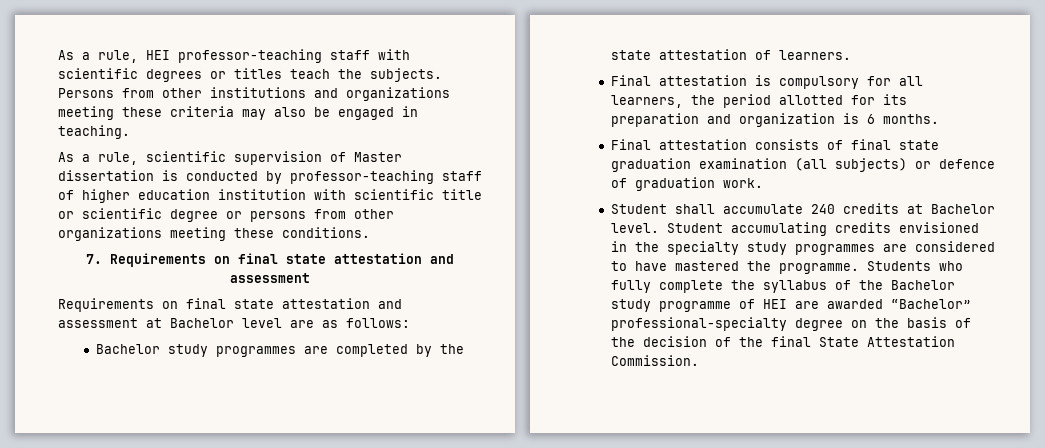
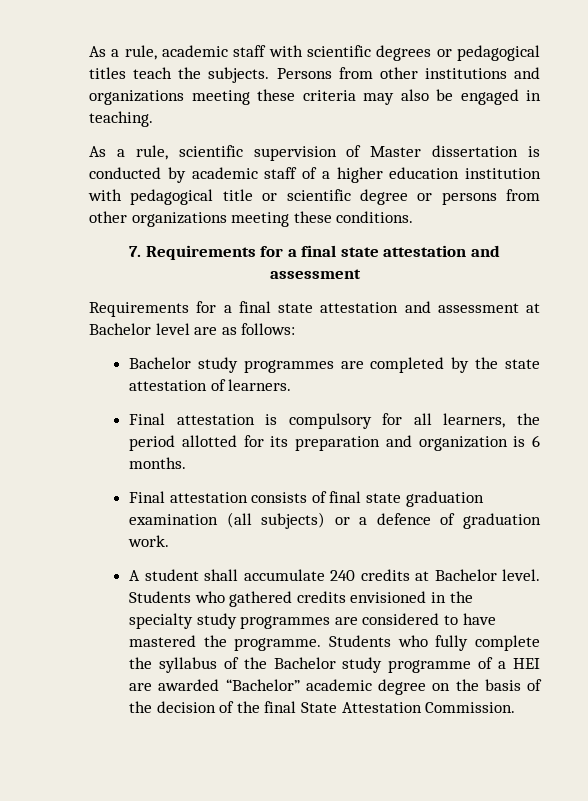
- As a rule, HEI professor-teaching staff with scientific degrees or titles teach the subjects.
+ As a rule, academic staff with scientific degrees or pedagogical titles teach the subjects.
- As a rule, scientific supervision of Master dissertation is conducted by professor-teaching staff of higher education institution with scientific title or scientific degree or persons from other organizations meeting these conditions.
+ As a rule, scientific supervision of Master dissertation is conducted by academic staff of a higher education institution with pedagogical title or scientific degree or persons from other organizations meeting these conditions.
- 7. Requirements on final state attestation and assessment
+ 7. Requirements for a final state attestation and assessment
- Requirements on final state attestation and assessment at Bachelor level are as follows:
+ Requirements for a final state attestation and assessment at Bachelor level are as follows:
- Final attestation consists of final state graduation examination (all subjects) or defence of graduation work.
+ Final attestation consists of final state graduation examination (all subjects) or a defence of graduation work.
- Student shall accumulate 240 credits at Bachelor level.
+ A student shall accumulate 240 credits at Bachelor level.
- Student accumulating credits envisioned in the specialty study programmes are considered to have mastered the programme.
+ Students who gathered credits envisioned in the specialty study programmes are considered to have mastered the programme.
- Students who fully complete the syllabus of the Bachelor study programme of HEI are awarded “Bachelor” professional-specialty degree on the basis of the decision of the final State Attestation Commission.
+ Students who fully complete the syllabus of the Bachelor study programme of a HEI are awarded “Bachelor” academic degree on the basis of the decision of the final State Attestation Commission.

